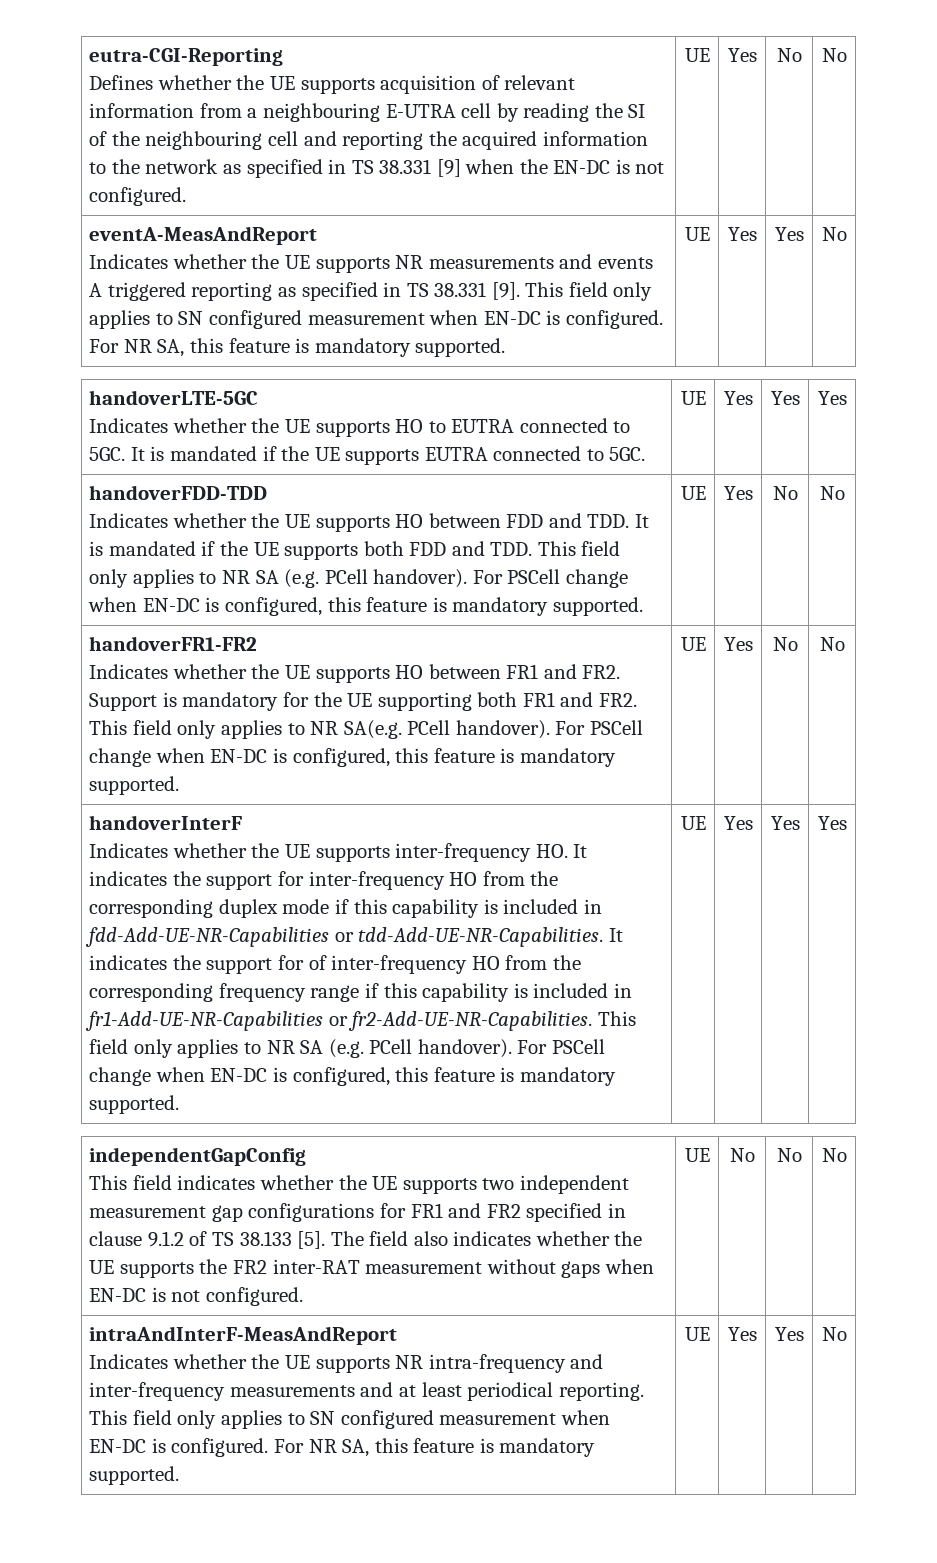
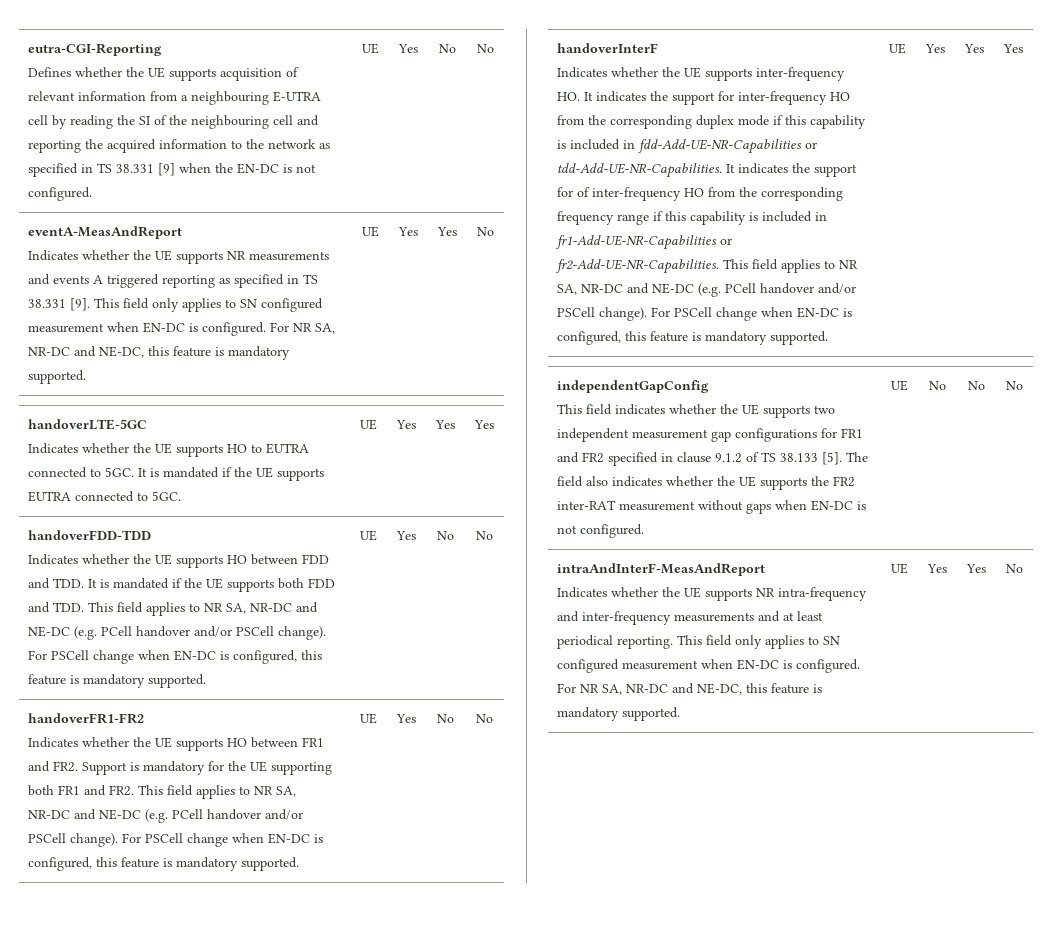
- Indicates whether the UE supports NR measurements and events A triggered reporting as specified in TS 38.331 [9]. This field only applies to SN configured measurement when EN-DC is configured. For NR SA, this feature is mandatory supported.
+ Indicates whether the UE supports NR measurements and events A triggered reporting as specified in TS 38.331 [9]. This field only applies to SN configured measurement when EN-DC is configured. For NR SA, NR-DC and NE-DC, this feature is mandatory supported.
- Indicates whether the UE supports HO between FDD and TDD. It is mandated if the UE supports both FDD and TDD. This field only applies to NR SA (e.g. PCell handover).
+ Indicates whether the UE supports HO between FDD and TDD. It is mandated if the UE supports both FDD and TDD. This field applies to NR SA, NR-DC and NE-DC (e.g. PCell handover and/or PSCell change).
- Indicates whether the UE supports HO between FR1 and FR2. Support is mandatory for the UE supporting both FR1 and FR2. This field only applies to NR SA(e.g. PCell handover).
+ Indicates whether the UE supports HO between FR1 and FR2. Support is mandatory for the UE supporting both FR1 and FR2. This field applies to NR SA, NR-DC and NE-DC (e.g. PCell handover and/or PSCell change).
- It indicates the support for of inter-frequency HO from the corresponding frequency range if this capability is included in fr1-Add-UE-NR-Capabilities or fr2-Add-UE-NR-Capabilities. This field only applies to NR SA (e.g. PCell handover).
+ It indicates the support for of inter-frequency HO from the corresponding frequency range if this capability is included in fr1-Add-UE-NR-Capabilities or fr2-Add-UE-NR-Capabilities. This field applies to NR SA, NR-DC and NE-DC (e.g. PCell handover and/or PSCell change).
- Indicates whether the UE supports NR intra-frequency and inter-frequency measurements and at least periodical reporting. This field only applies to SN configured measurement when EN-DC is configured. For NR SA, this feature is mandatory supported.
+ Indicates whether the UE supports NR intra-frequency and inter-frequency measurements and at least periodical reporting. This field only applies to SN configured measurement when EN-DC is configured. For NR SA, NR-DC and NE-DC, this feature is mandatory supported.

